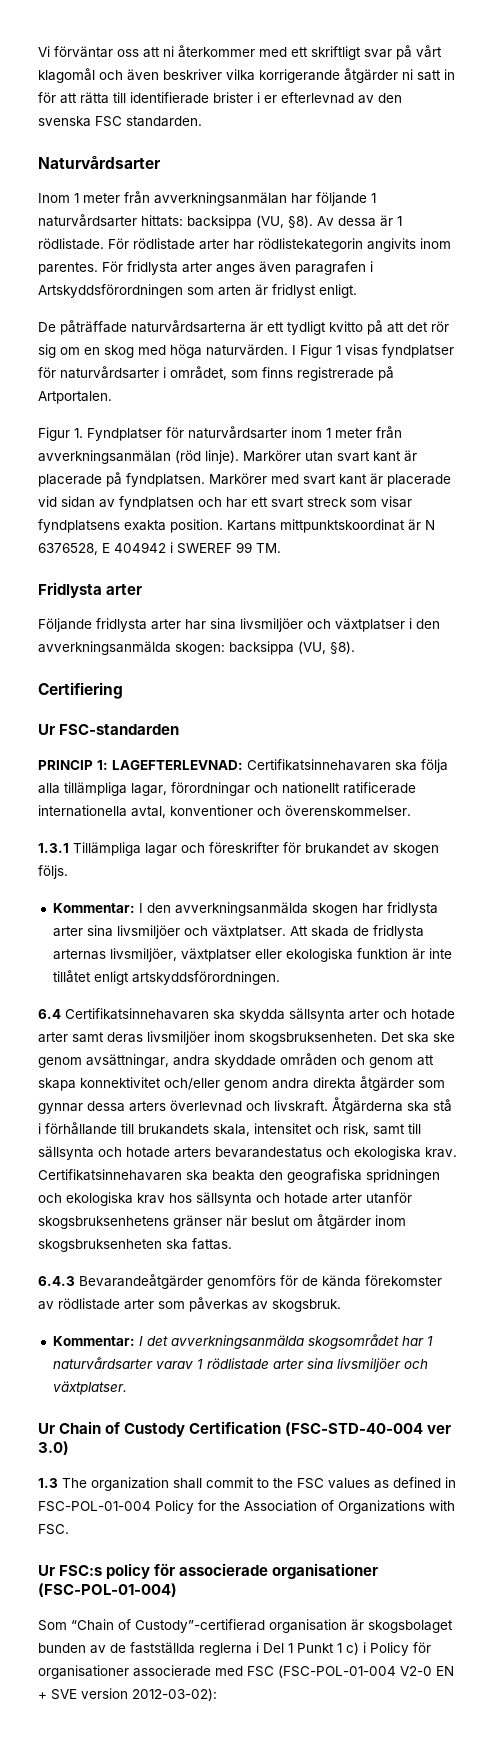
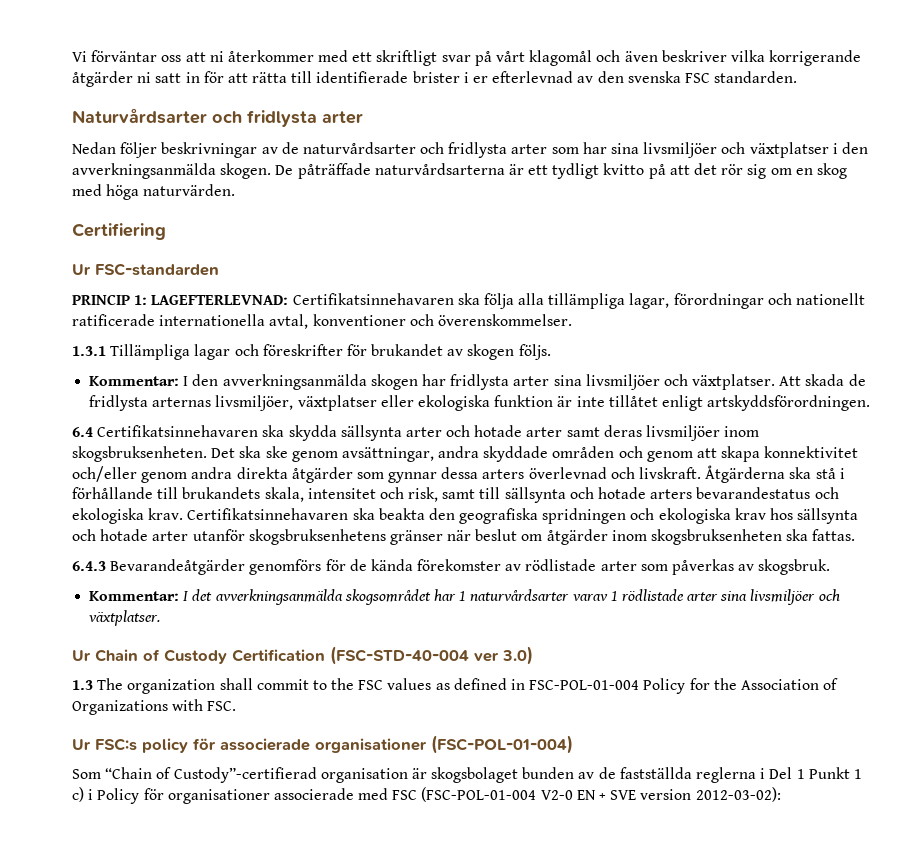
- Naturvårdsarter
- Inom 1 meter från avverkningsanmälan har följande 1 naturvårdsarter hittats: backsippa (VU, §8). Av dessa är 1 rödlistade. För rödlistade arter har rödlistekategorin angivits inom parentes. För fridlysta arter anges även paragrafen i Artskyddsförordningen som arten är fridlyst enligt.
- De påträffade naturvårdsarterna är ett tydligt kvitto på att det rör sig om en skog med höga naturvärden. I Figur 1 visas fyndplatser för naturvårdsarter i området, som finns registrerade på Artportalen.
- Figur 1. Fyndplatser för naturvårdsarter inom 1 meter från avverkningsanmälan (röd linje). Markörer utan svart kant är placerade på fyndplatsen. Markörer med svart kant är placerade vid sidan av fyndplatsen och har ett svart streck som visar fyndplatsens exakta position. Kartans mittpunktskoordinat är N 6376528, E 404942 i SWEREF 99 TM.
- Fridlysta arter
- Följande fridlysta arter har sina livsmiljöer och växtplatser i den avverkningsanmälda skogen: backsippa (VU, §8).
+ Naturvårdsarter och fridlysta arter
+ Nedan följer beskrivningar av de naturvårdsarter och fridlysta arter som har sina livsmiljöer och växtplatser i den avverkningsanmälda skogen. De påträffade naturvårdsarterna är ett tydligt kvitto på att det rör sig om en skog med höga naturvärden.

